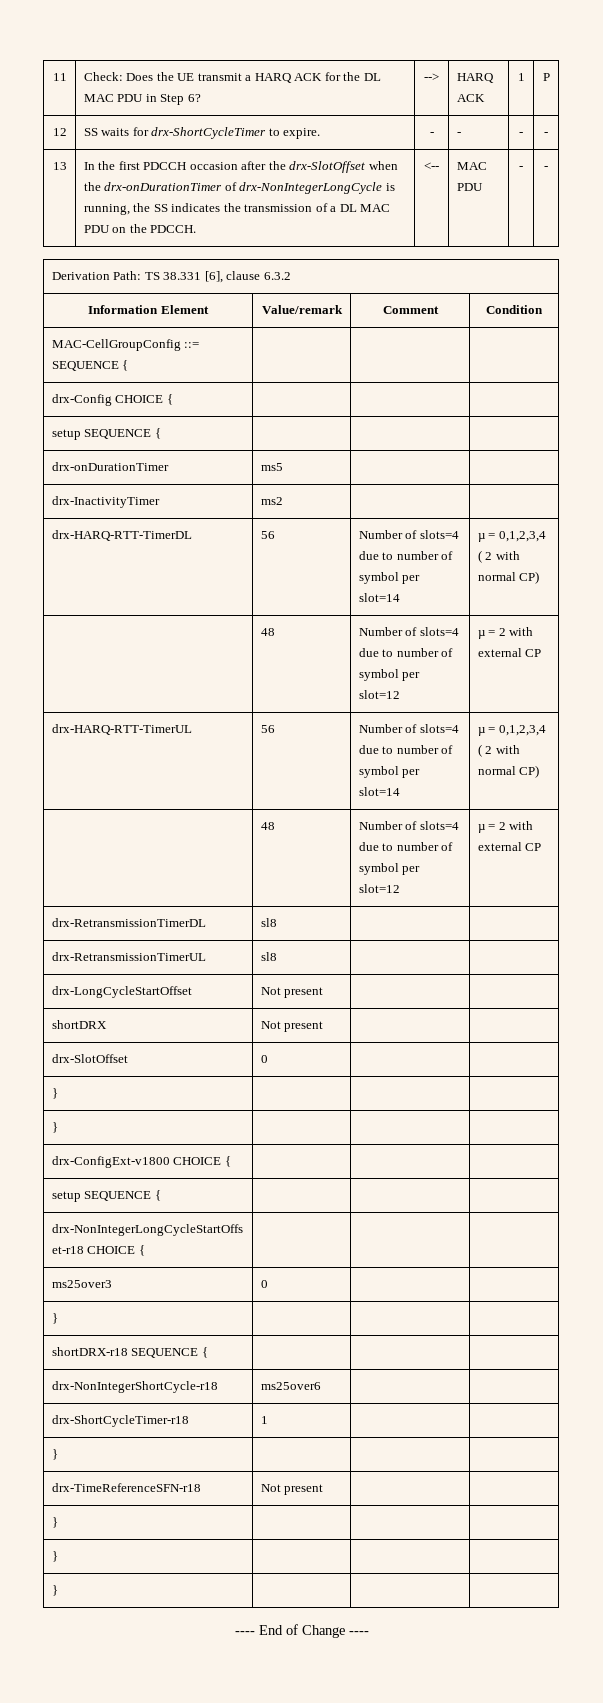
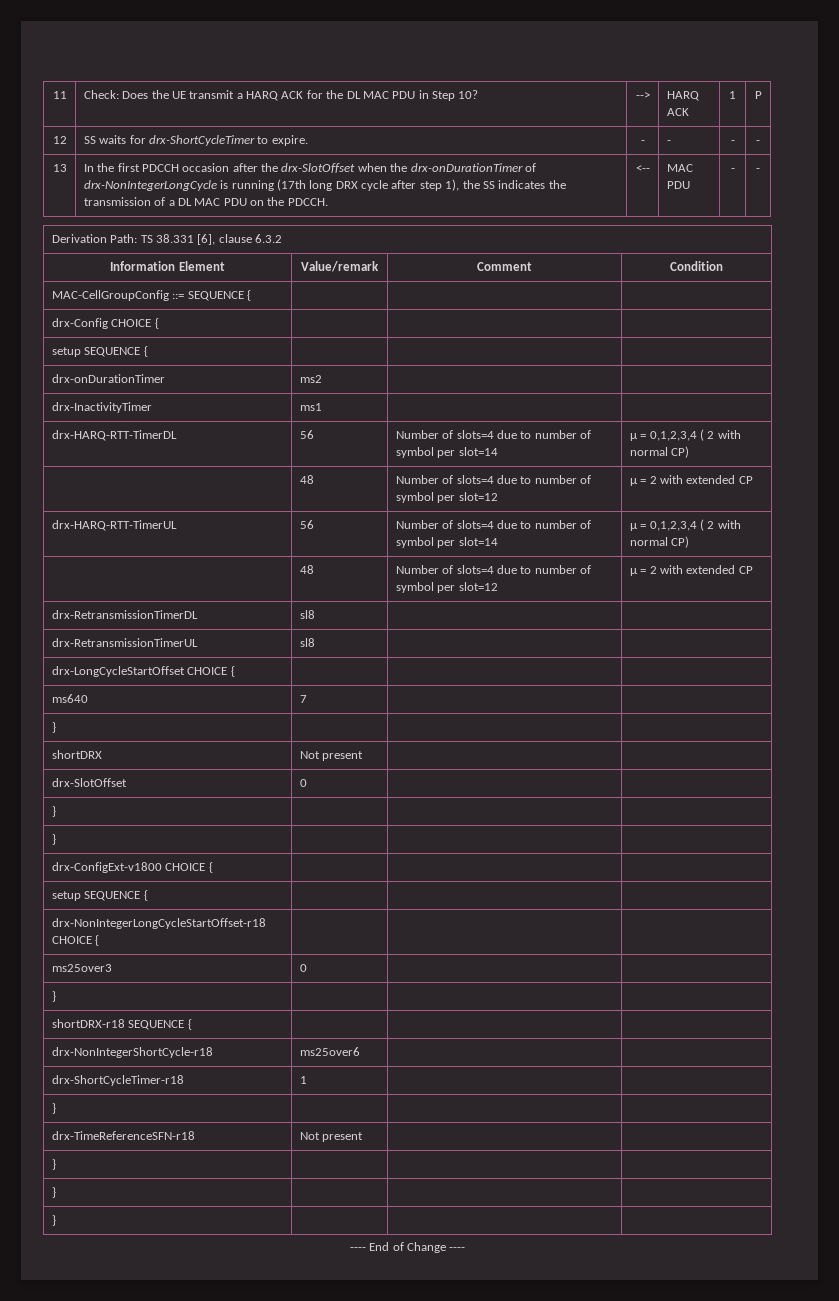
- 11 | Check: Does the UE transmit a HARQ ACK for the DL MAC PDU in Step 6? | --> | HARQ ACK | 1 | P
+ 11 | Check: Does the UE transmit a HARQ ACK for the DL MAC PDU in Step 10? | --> | HARQ ACK | 1 | P
- In the first PDCCH occasion after the drx-SlotOffset when the drx-onDurationTimer of drx-NonIntegerLongCycle is running, the SS indicates the transmission of a DL MAC PDU on the PDCCH.
+ In the first PDCCH occasion after the drx-SlotOffset when the drx-onDurationTimer of drx-NonIntegerLongCycle is running (17th long DRX cycle after step 1), the SS indicates the transmission of a DL MAC PDU on the PDCCH.
- drx-onDurationTimer | ms5 | |
+ drx-onDurationTimer | ms2 | |
- drx-InactivityTimer | ms2 | |
+ drx-InactivityTimer | ms1 | |
  drx-HARQ-RTT-TimerDL | 56 | Number of slots=4 due to number of symbol per slot=14 | µ = 0,1,2,3,4 ( 2 with normal CP)
- | 48 | Number of slots=4 due to number of symbol per slot=12 | µ = 2 with external CP
+ | 48 | Number of slots=4 due to number of symbol per slot=12 | µ = 2 with extended CP
  drx-HARQ-RTT-TimerUL | 56 | Number of slots=4 due to number of symbol per slot=14 | µ = 0,1,2,3,4 ( 2 with normal CP)
- | 48 | Number of slots=4 due to number of symbol per slot=12 | µ = 2 with external CP
+ | 48 | Number of slots=4 due to number of symbol per slot=12 | µ = 2 with extended CP
- drx-LongCycleStartOffset | Not present | |
+ drx-LongCycleStartOffset CHOICE { | | |
+ ms640 | 7 | |
+ } | | |

